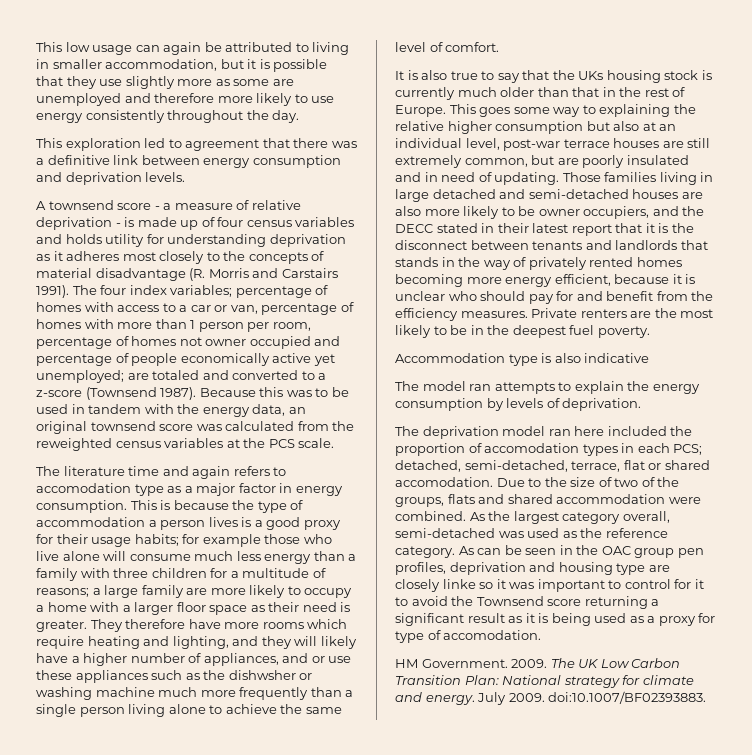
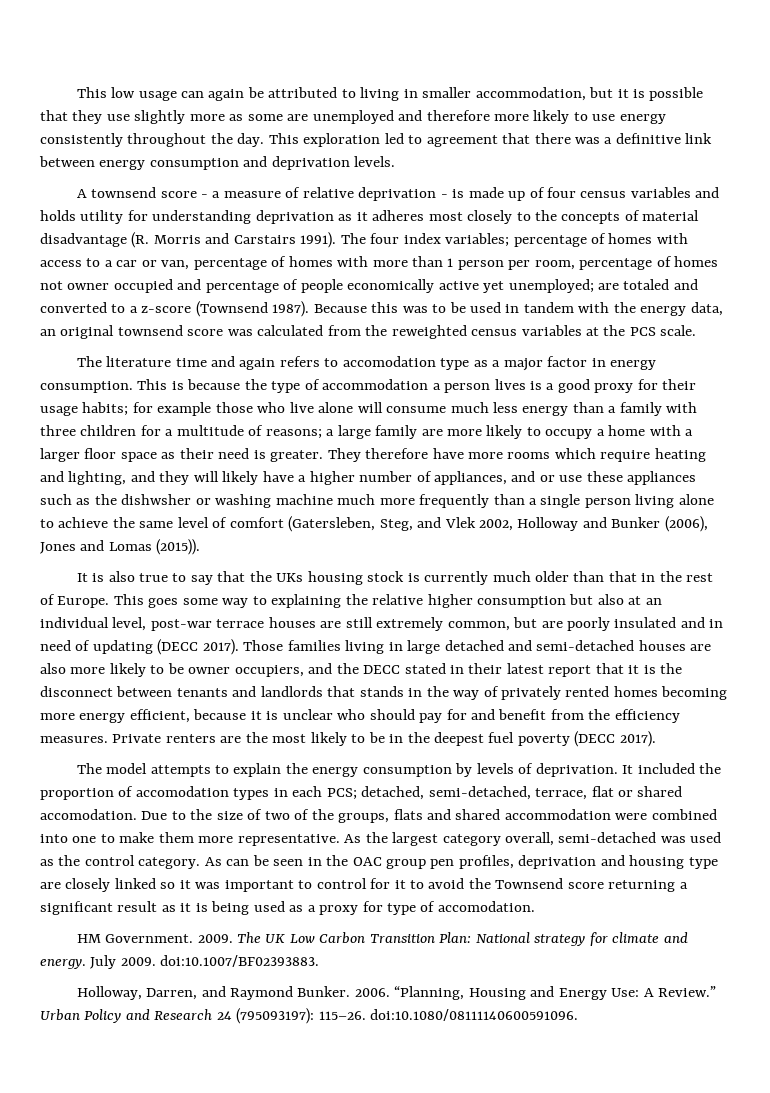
- This low usage can again be attributed to living in smaller accommodation, but it is possible that they use slightly more as some are unemployed and therefore more likely to use energy consistently throughout the day.
- This exploration led to agreement that there was a definitive link between energy consumption and deprivation levels.
+ This low usage can again be attributed to living in smaller accommodation, but it is possible that they use slightly more as some are unemployed and therefore more likely to use energy consistently throughout the day. This exploration led to agreement that there was a definitive link between energy consumption and deprivation levels.
- They therefore have more rooms which require heating and lighting, and they will likely have a higher number of appliances, and or use these appliances such as the dishwsher or washing machine much more frequently than a single person living alone to achieve the same level of comfort.
+ They therefore have more rooms which require heating and lighting, and they will likely have a higher number of appliances, and or use these appliances such as the dishwsher or washing machine much more frequently than a single person living alone to achieve the same level of comfort (Gatersleben, Steg, and Vlek 2002, Holloway and Bunker (2006), Jones and Lomas (2015)).
- This goes some way to explaining the relative higher consumption but also at an individual level, post-war terrace houses are still extremely common, but are poorly insulated and in need of updating.
+ This goes some way to explaining the relative higher consumption but also at an individual level, post-war terrace houses are still extremely common, but are poorly insulated and in need of updating (DECC 2017).
- Private renters are the most likely to be in the deepest fuel poverty.
- Accommodation type is also indicative
+ Private renters are the most likely to be in the deepest fuel poverty (DECC 2017).
- The model ran attempts to explain the energy consumption by levels of deprivation.
- The deprivation model ran here included the proportion of accomodation types in each PCS; detached, semi-detached, terrace, flat or shared accomodation.
+ The model attempts to explain the energy consumption by levels of deprivation. It included the proportion of accomodation types in each PCS; detached, semi-detached, terrace, flat or shared accomodation.
- Due to the size of two of the groups, flats and shared accommodation were combined.
+ Due to the size of two of the groups, flats and shared accommodation were combined into one to make them more representative.
- As the largest category overall, semi-detached was used as the reference category.
+ As the largest category overall, semi-detached was used as the control category.
- As can be seen in the OAC group pen profiles, deprivation and housing type are closely linke so it was important to control for it to avoid the Townsend score returning a significant result as it is being used as a proxy for type of accomodation.
+ As can be seen in the OAC group pen profiles, deprivation and housing type are closely linked so it was important to control for it to avoid the Townsend score returning a significant result as it is being used as a proxy for type of accomodation.
+ Holloway, Darren, and Raymond Bunker. 2006. “Planning, Housing and Energy Use: A Review.” Urban Policy and Research 24 (795093197): 115–26. doi:10.1080/08111140600591096.

